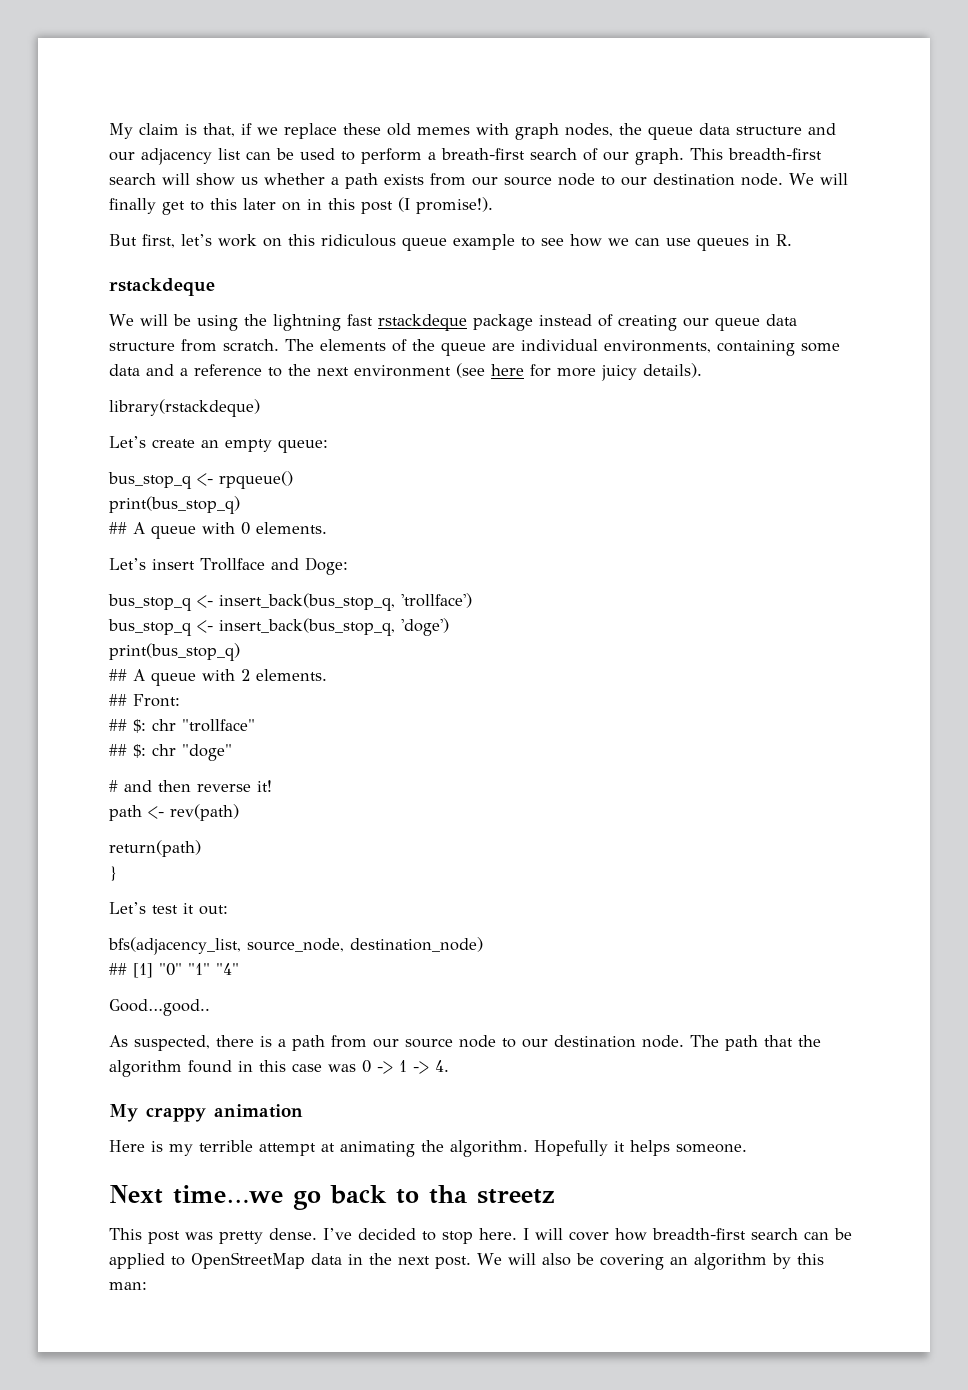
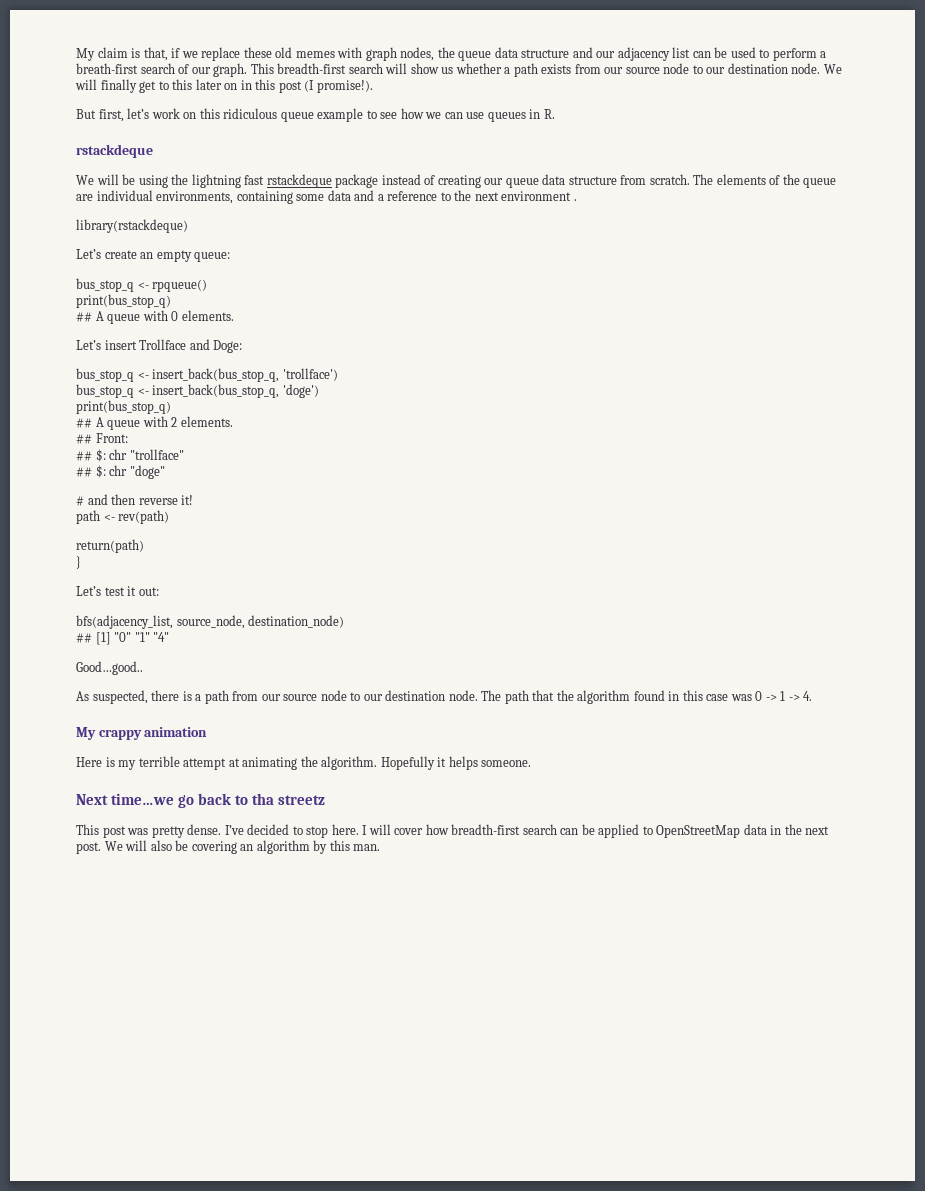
- The elements of the queue are individual environments, containing some data and a reference to the next environment (see here for more juicy details).
+ The elements of the queue are individual environments, containing some data and a reference to the next environment .
- We will also be covering an algorithm by this man:
+ We will also be covering an algorithm by this man.

